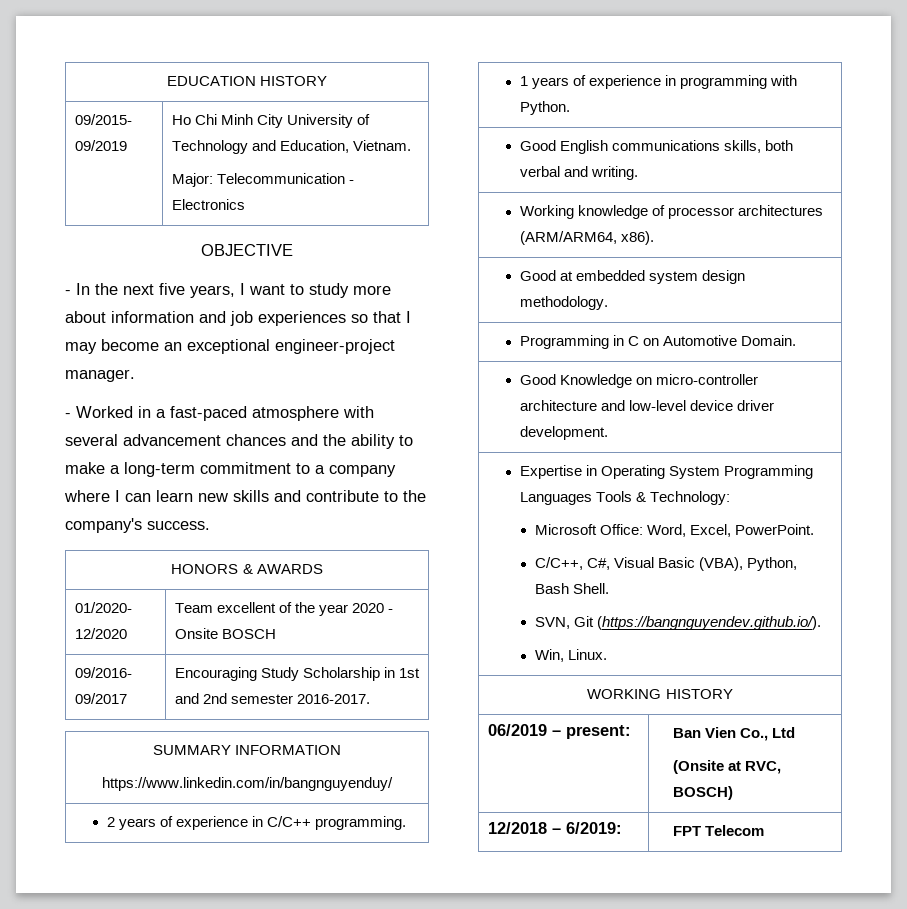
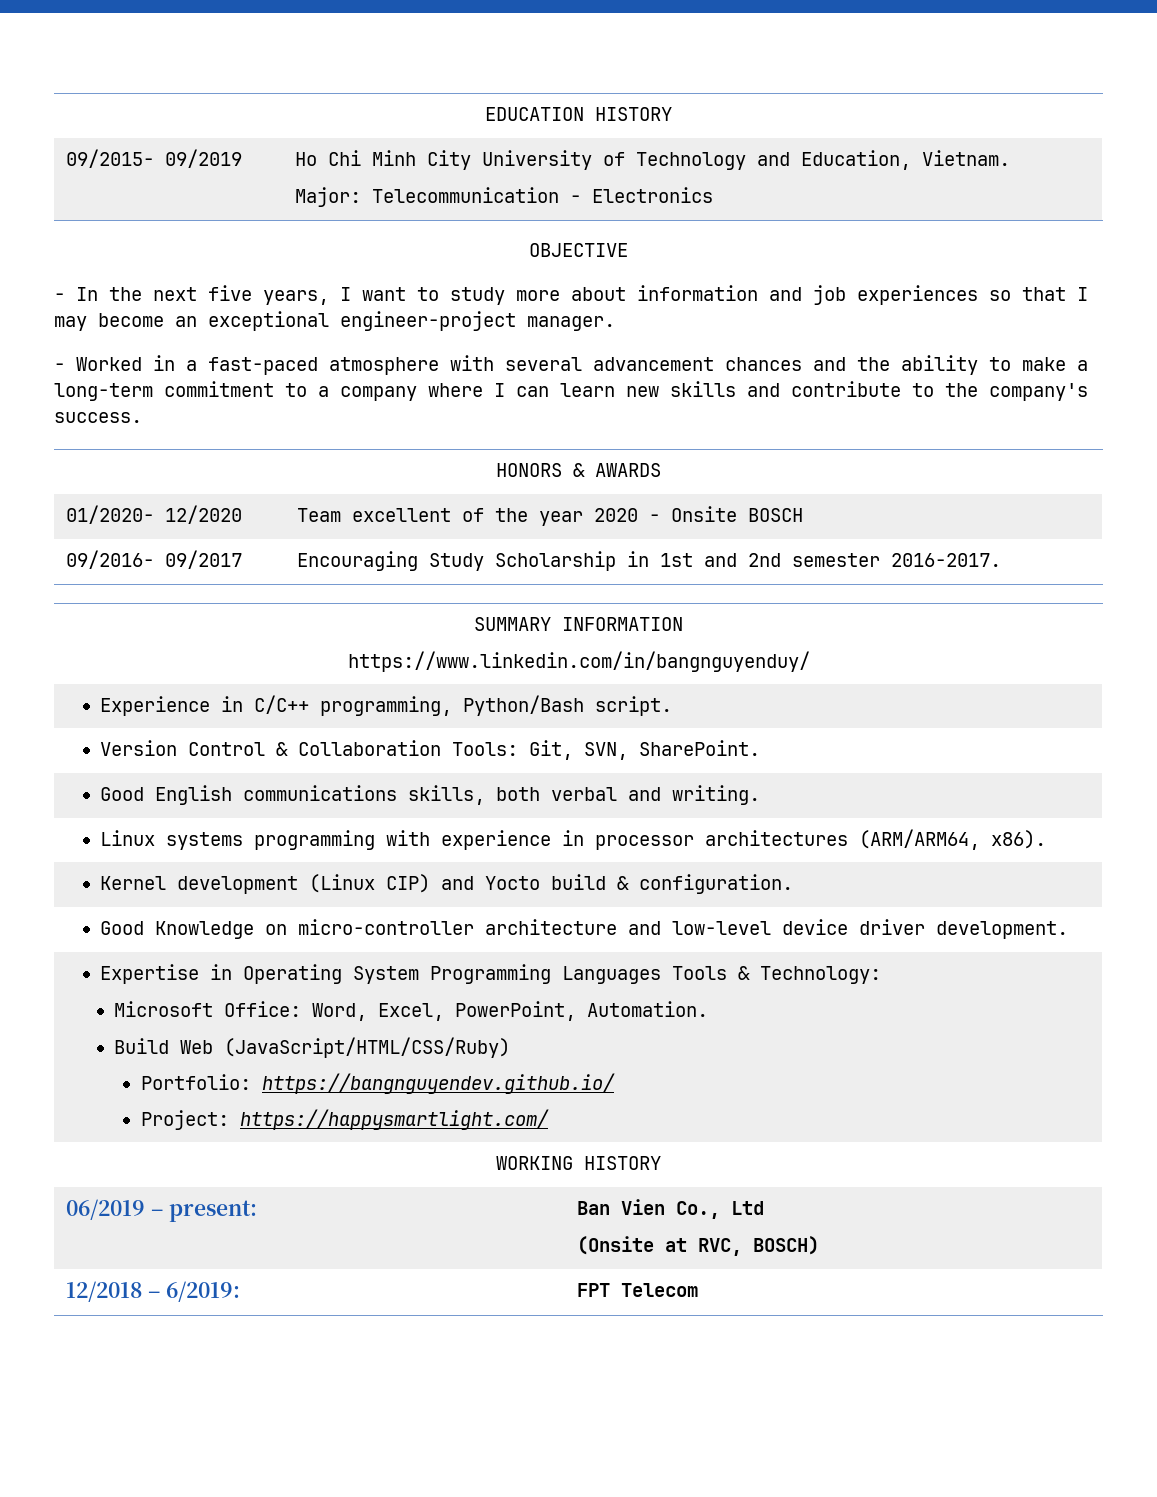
- 2 years of experience in C/C++ programming.
- 1 years of experience in programming with Python.
+ Experience in C/C++ programming, Python/Bash script.
+ Version Control & Collaboration Tools: Git, SVN, SharePoint.
- Working knowledge of processor architectures (ARM/ARM64, x86).
- Good at embedded system design methodology.
- Programming in C on Automotive Domain.
+ Linux systems programming with experience in processor architectures (ARM/ARM64, x86).
+ Kernel development (Linux CIP) and Yocto build & configuration.
  Expertise in Operating System Programming Languages Tools & Technology:
- Microsoft Office: Word, Excel, PowerPoint.
- C/C++, C#, Visual Basic (VBA), Python, Bash Shell.
- SVN, Git (https://bangnguyendev.github.io/).
- Win, Linux.
+ Microsoft Office: Word, Excel, PowerPoint, Automation.
+ Build Web (JavaScript/HTML/CSS/Ruby)
+ Portfolio: https://bangnguyendev.github.io/
+ Project: https://happysmartlight.com/

